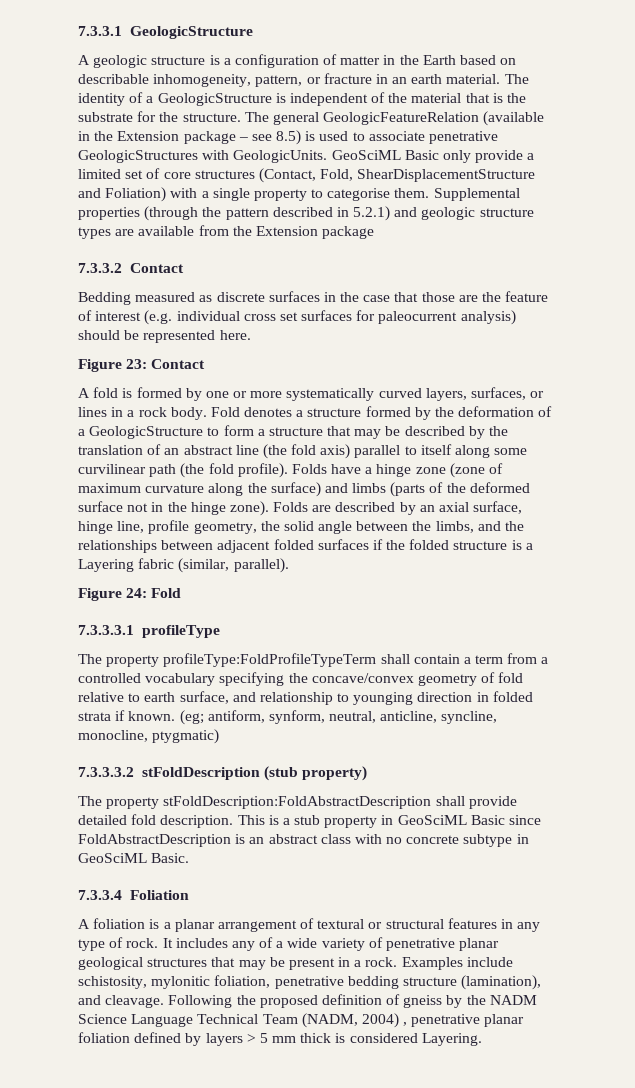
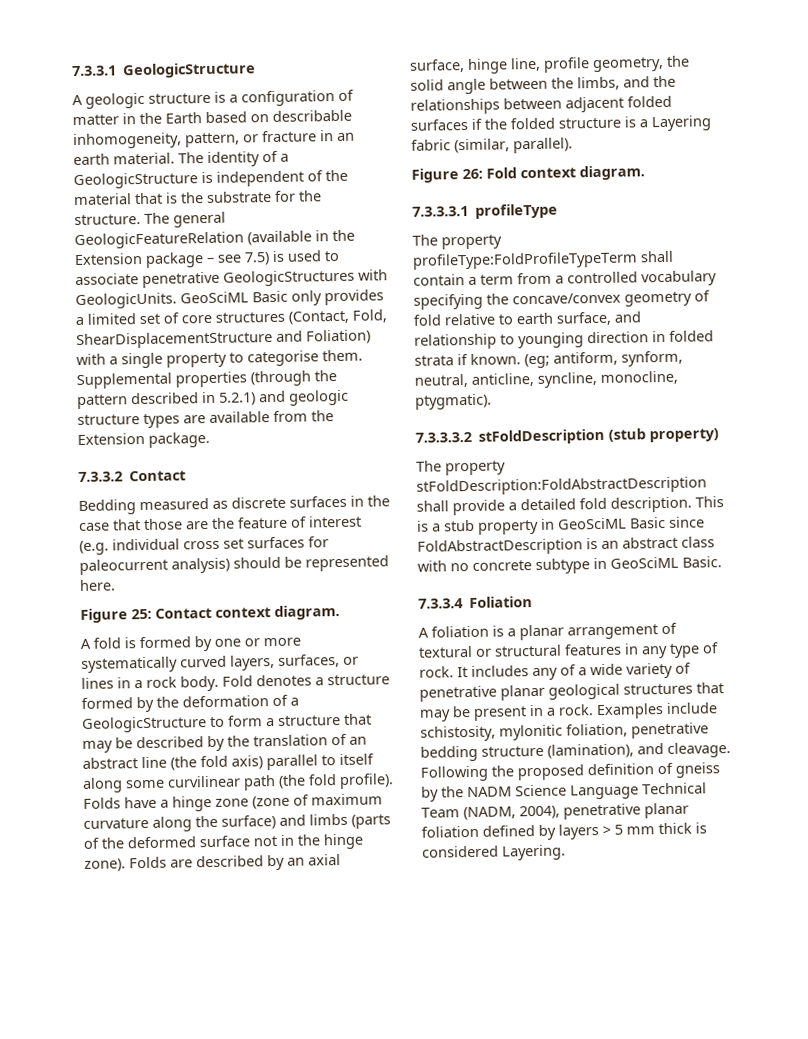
- The general GeologicFeatureRelation (available in the Extension package – see 8.5) is used to associate penetrative GeologicStructures with GeologicUnits.
+ The general GeologicFeatureRelation (available in the Extension package – see 7.5) is used to associate penetrative GeologicStructures with GeologicUnits.
- GeoSciML Basic only provide a limited set of core structures (Contact, Fold, ShearDisplacementStructure and Foliation) with a single property to categorise them.
+ GeoSciML Basic only provides a limited set of core structures (Contact, Fold, ShearDisplacementStructure and Foliation) with a single property to categorise them.
- Supplemental properties (through the pattern described in 5.2.1) and geologic structure types are available from the Extension package
+ Supplemental properties (through the pattern described in 5.2.1) and geologic structure types are available from the Extension package.
- Figure 23: Contact
+ Figure 25: Contact context diagram.
- Figure 24: Fold
+ Figure 26: Fold context diagram.
- (eg; antiform, synform, neutral, anticline, syncline, monocline, ptygmatic)
+ (eg; antiform, synform, neutral, anticline, syncline, monocline, ptygmatic).
- The property stFoldDescription:FoldAbstractDescription shall provide detailed fold description.
+ The property stFoldDescription:FoldAbstractDescription shall provide a detailed fold description.
- Following the proposed definition of gneiss by the NADM Science Language Technical Team (NADM, 2004) , penetrative planar foliation defined by layers > 5 mm thick is considered Layering.
+ Following the proposed definition of gneiss by the NADM Science Language Technical Team (NADM, 2004), penetrative planar foliation defined by layers > 5 mm thick is considered Layering.

